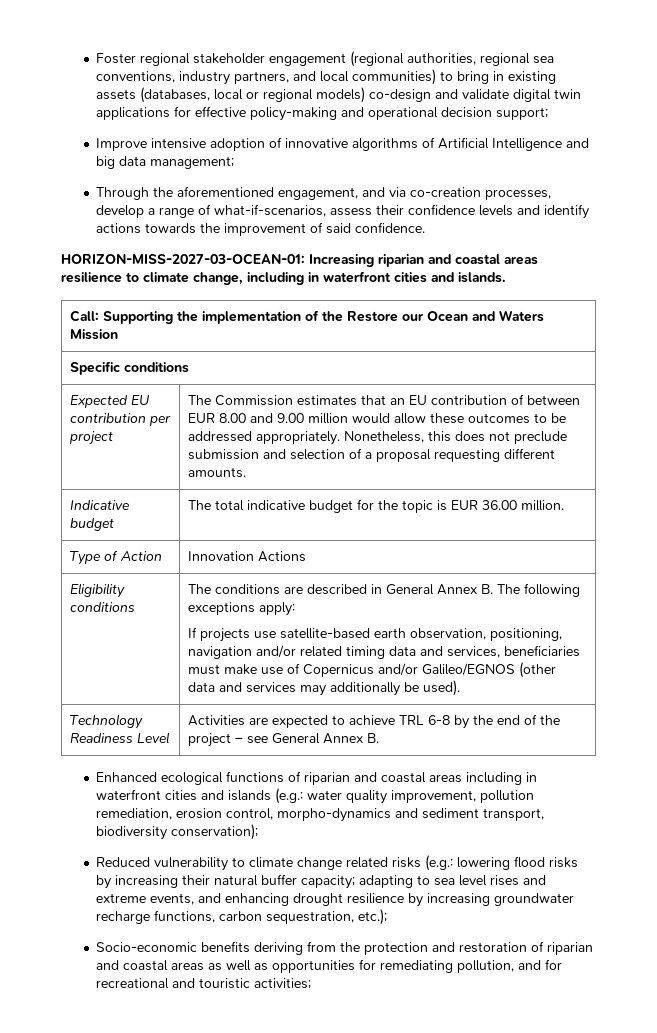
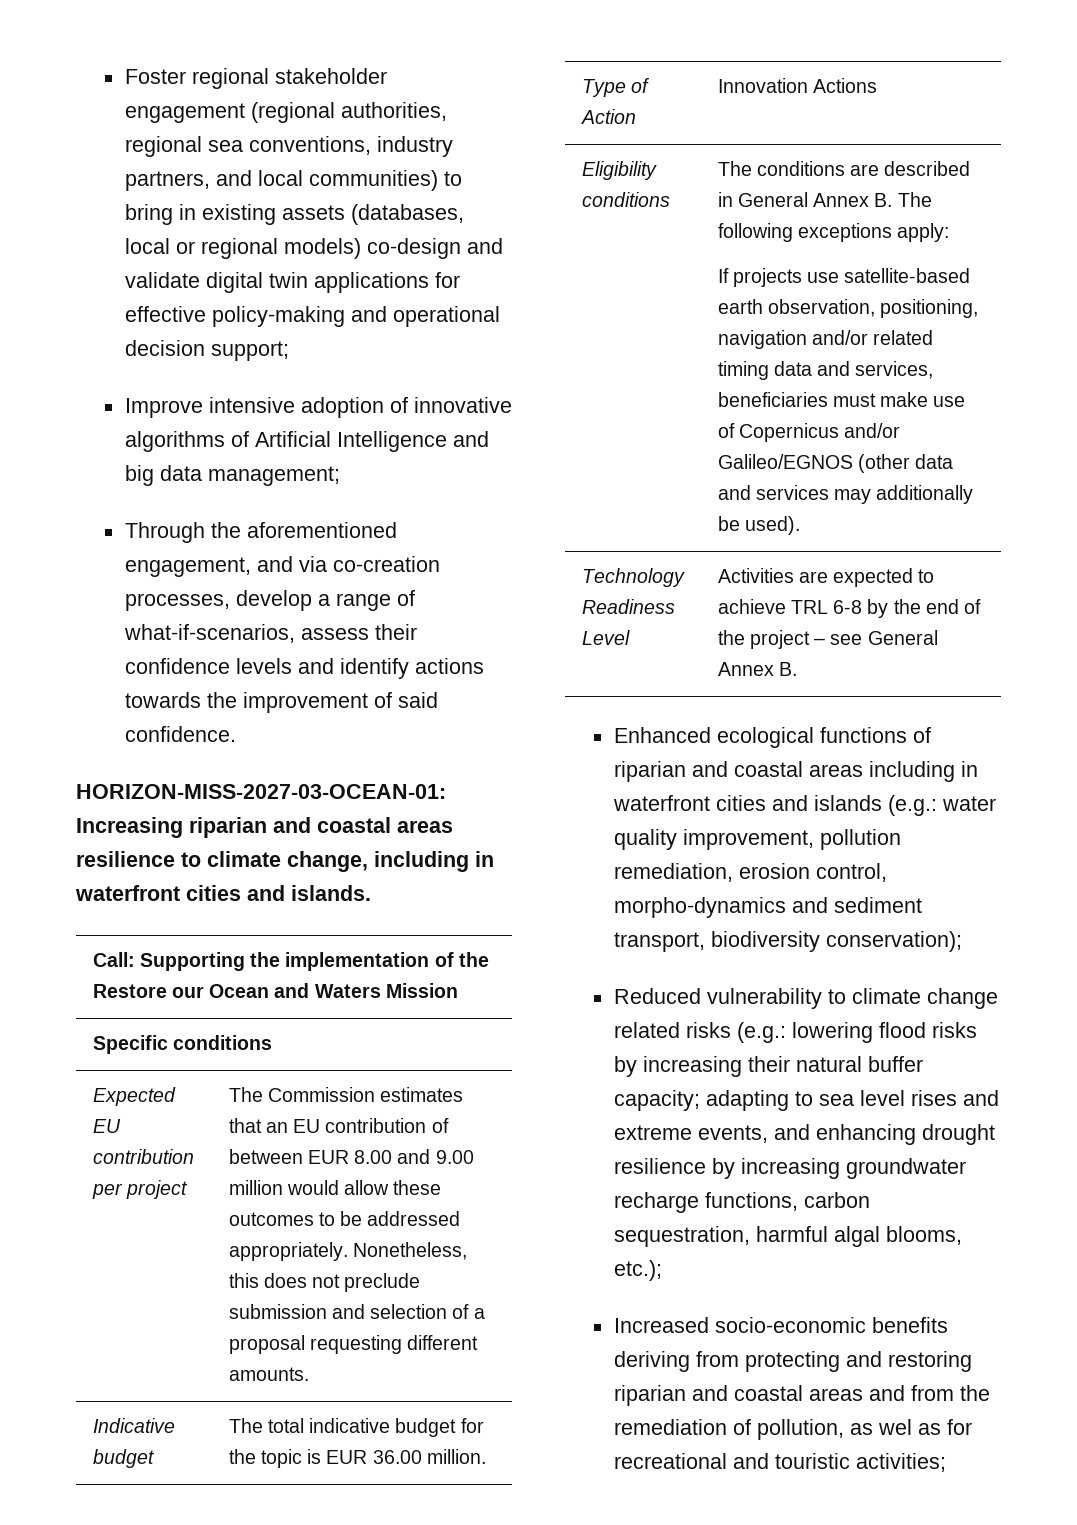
- Reduced vulnerability to climate change related risks (e.g.: lowering flood risks by increasing their natural buffer capacity; adapting to sea level rises and extreme events, and enhancing drought resilience by increasing groundwater recharge functions, carbon sequestration, etc.);
+ Reduced vulnerability to climate change related risks (e.g.: lowering flood risks by increasing their natural buffer capacity; adapting to sea level rises and extreme events, and enhancing drought resilience by increasing groundwater recharge functions, carbon sequestration, harmful algal blooms, etc.);
- Socio-economic benefits deriving from the protection and restoration of riparian and coastal areas as well as opportunities for remediating pollution, and for recreational and touristic activities;
+ Increased socio-economic benefits deriving from protecting and restoring riparian and coastal areas and from the remediation of pollution, as wel as for recreational and touristic activities;

